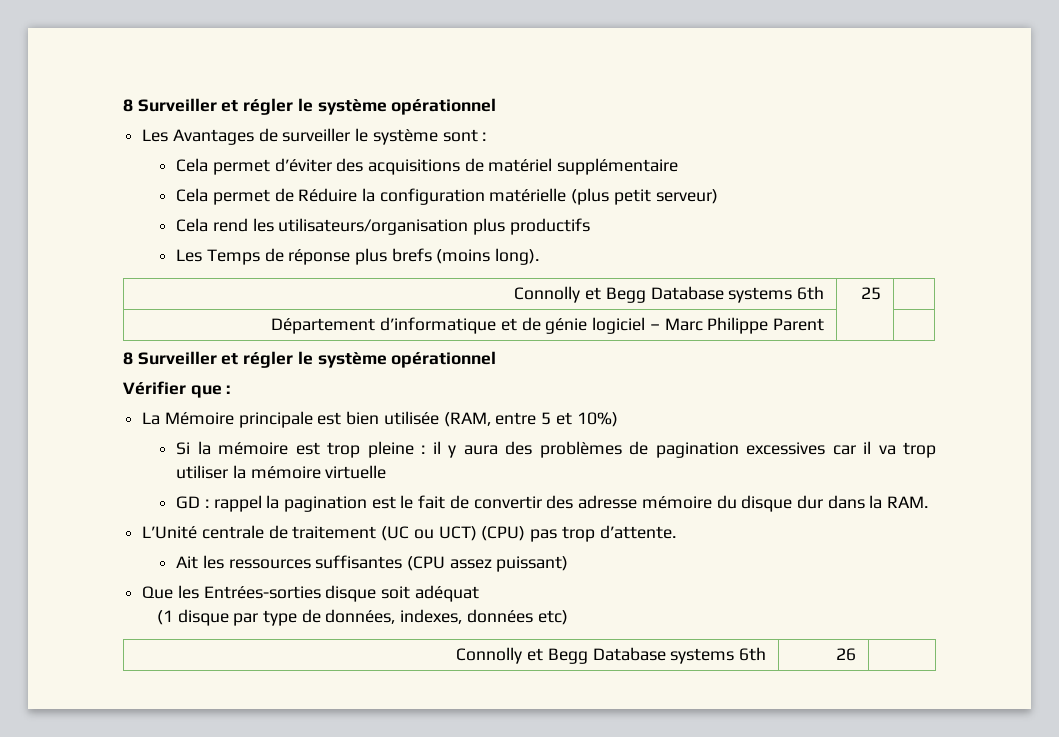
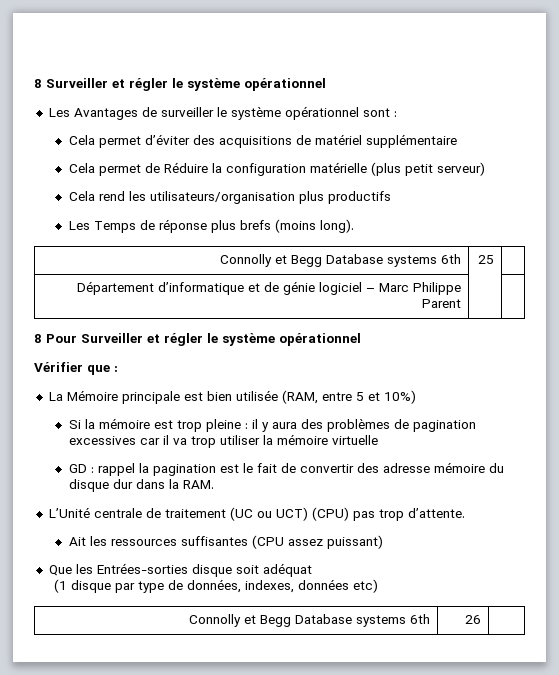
- Les Avantages de surveiller le système sont :
+ Les Avantages de surveiller le système opérationnel sont :
  Département d’informatique et de génie logiciel – Marc Philippe Parent | |
- 8 Surveiller et régler le système opérationnel
+ 8 Pour Surveiller et régler le système opérationnel

